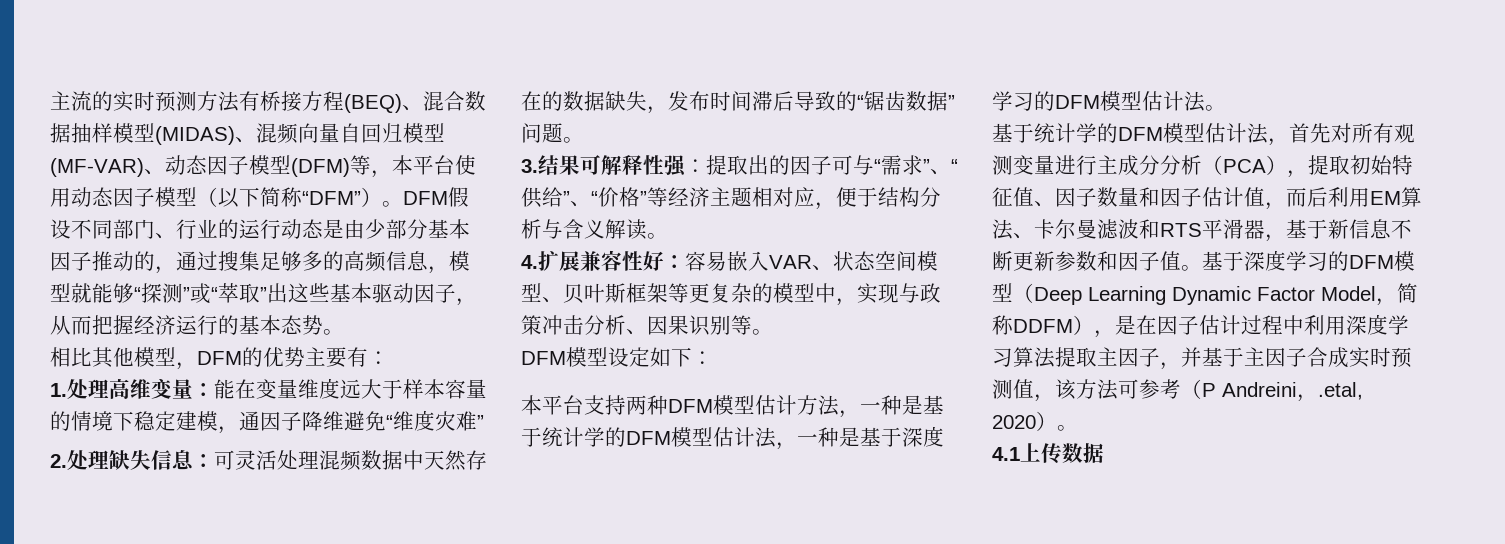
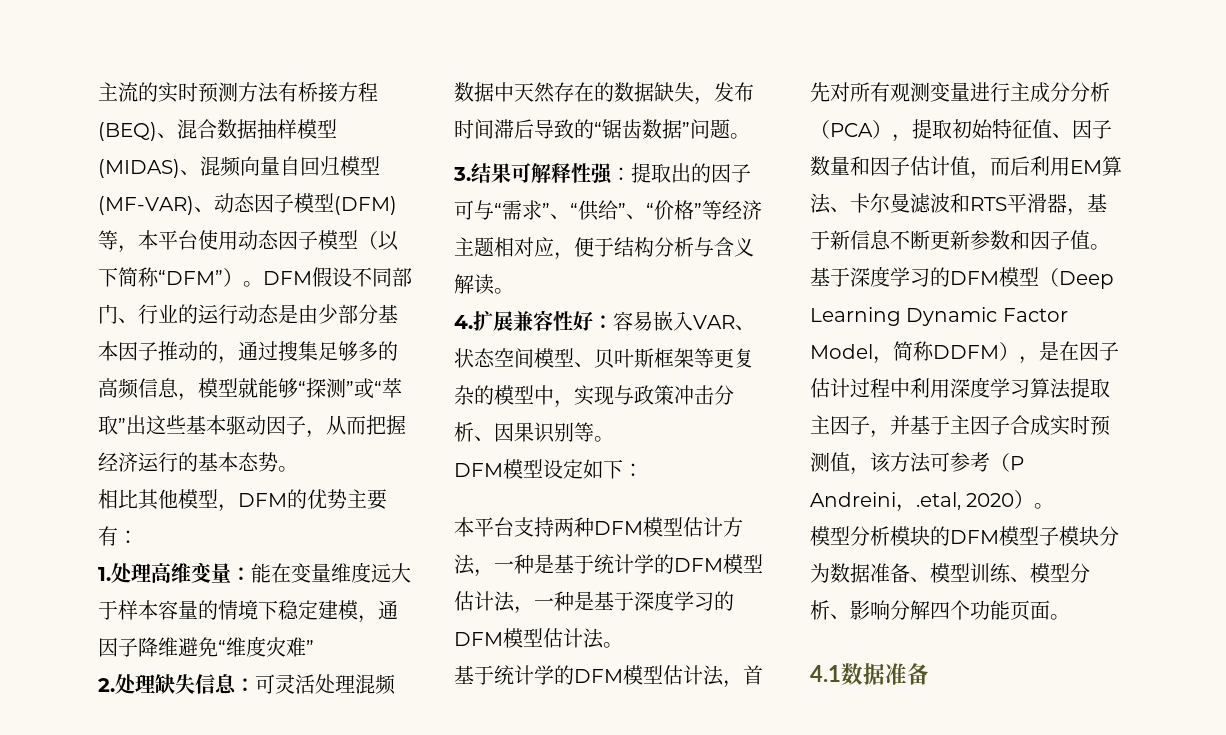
- 4.1上传数据
+ 模型分析模块的DFM模型子模块分为数据准备、模型训练、模型分析、影响分解四个功能页面。
+ 4.1数据准备

